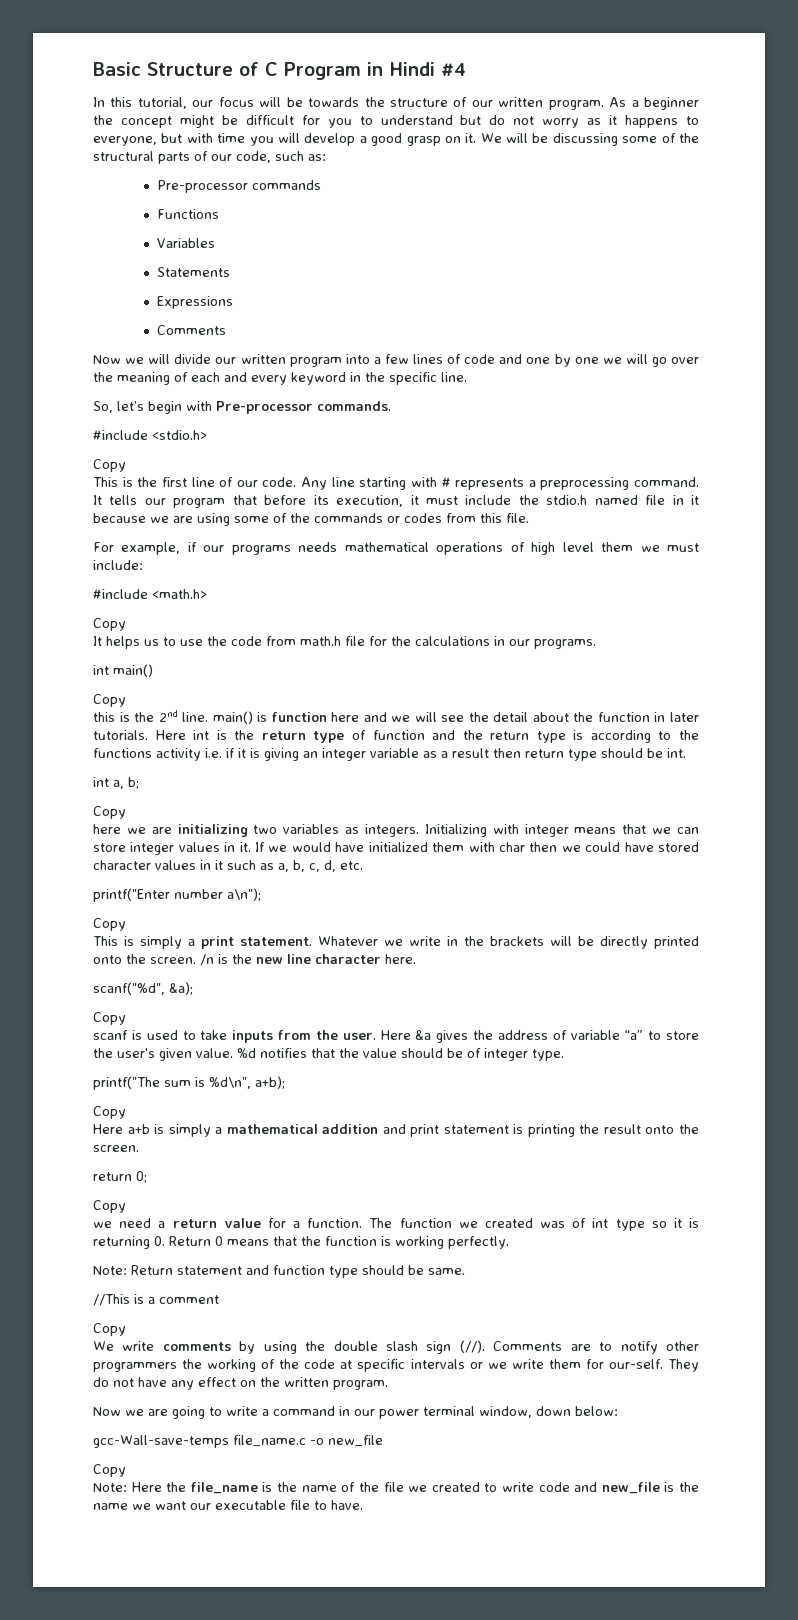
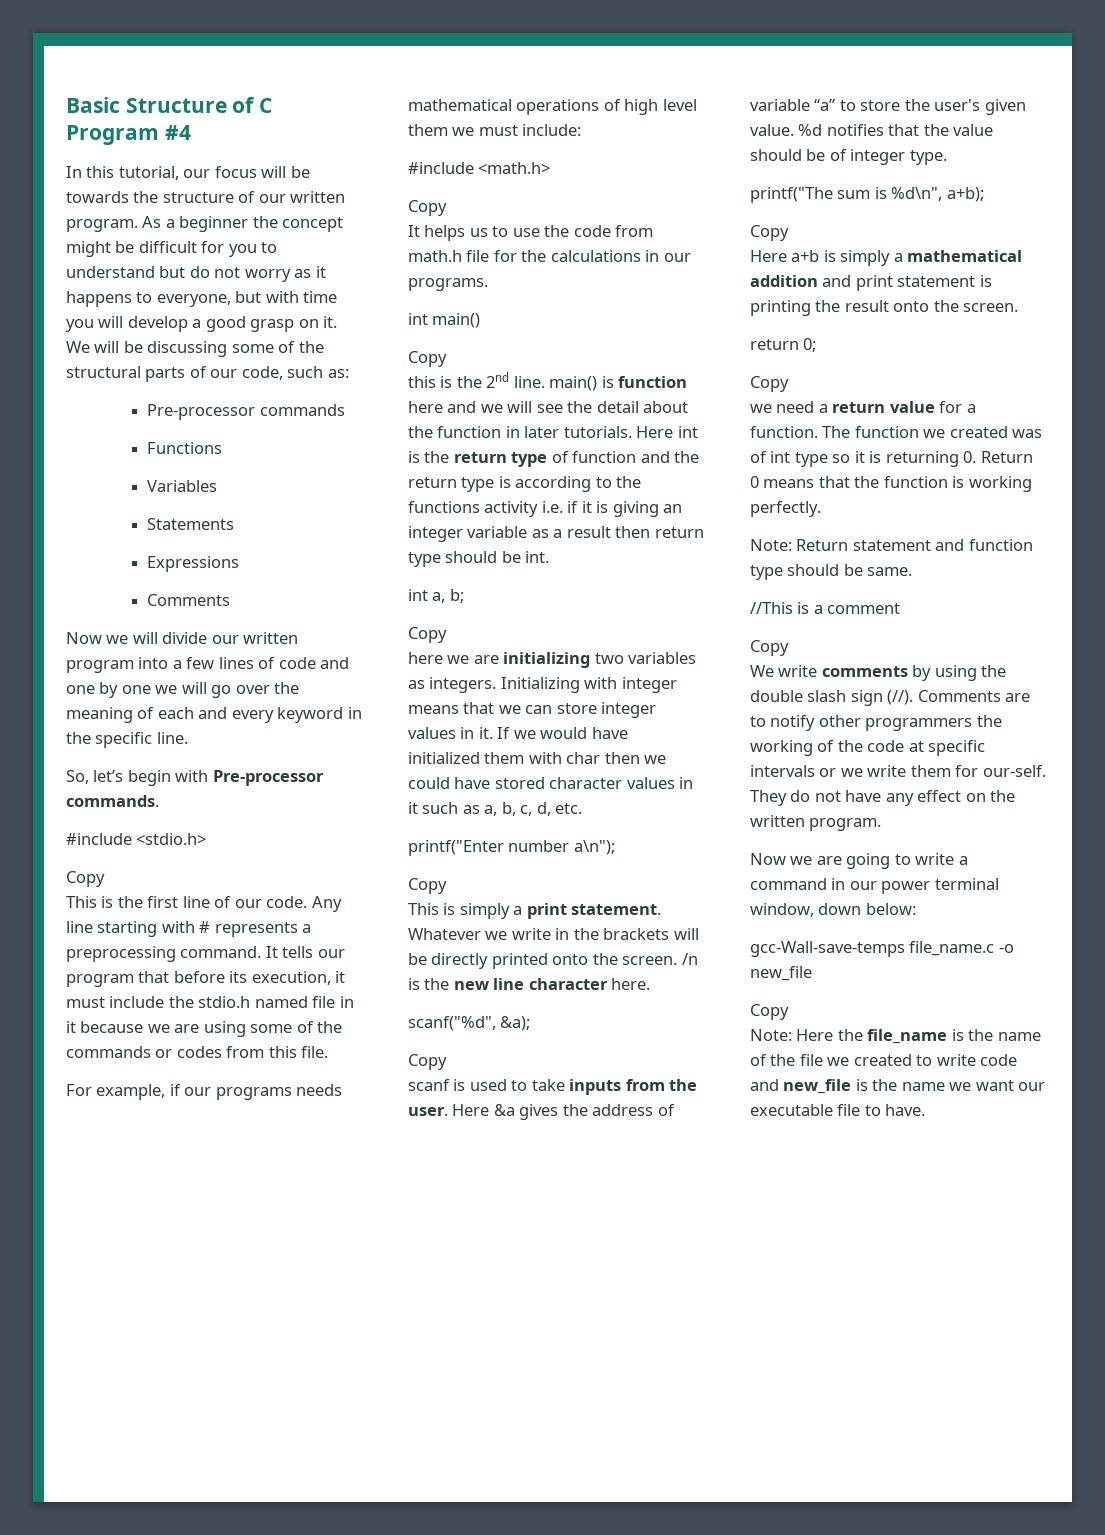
- Basic Structure of C Program in Hindi #4
+ Basic Structure of C Program #4

